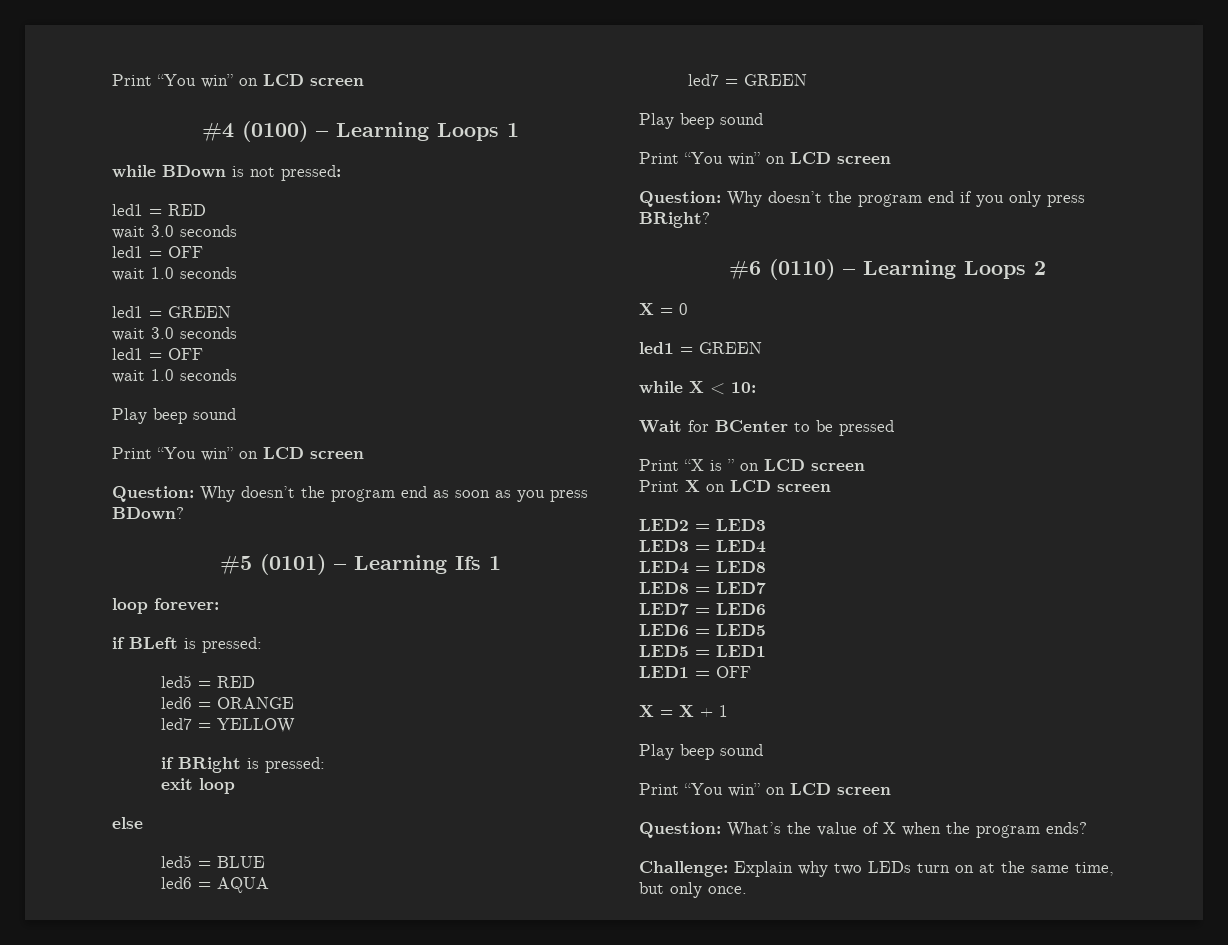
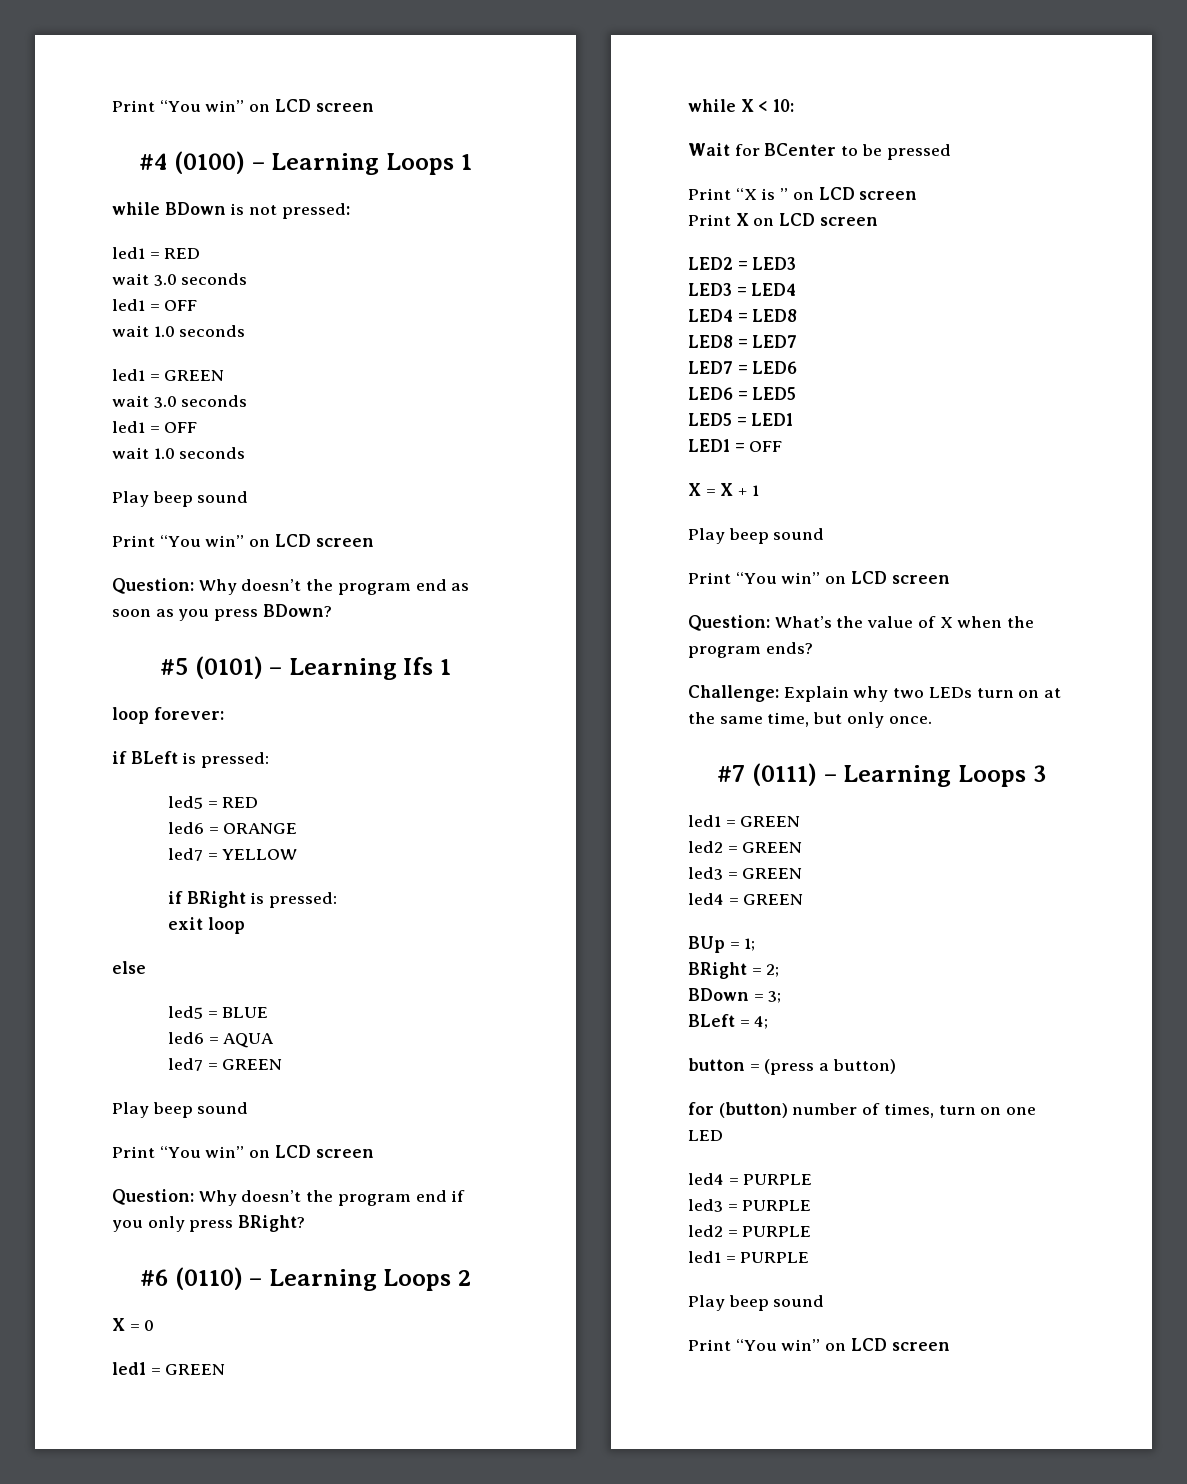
+ #7 (0111) – Learning Loops 3
+ led1 = GREEN
+ led2 = GREEN
+ led3 = GREEN
+ led4 = GREEN
+ BUp = 1;
+ BRight = 2;
+ BDown = 3;
+ BLeft = 4;
+ button = (press a button)
+ for (button) number of times, turn on one LED
+ led4 = PURPLE
+ led3 = PURPLE
+ led2 = PURPLE
+ led1 = PURPLE
+ Play beep sound
+ Print “You win” on LCD screen

